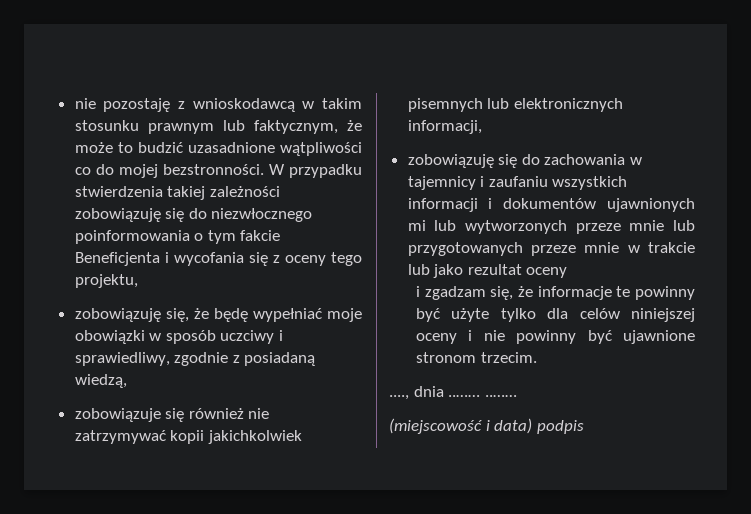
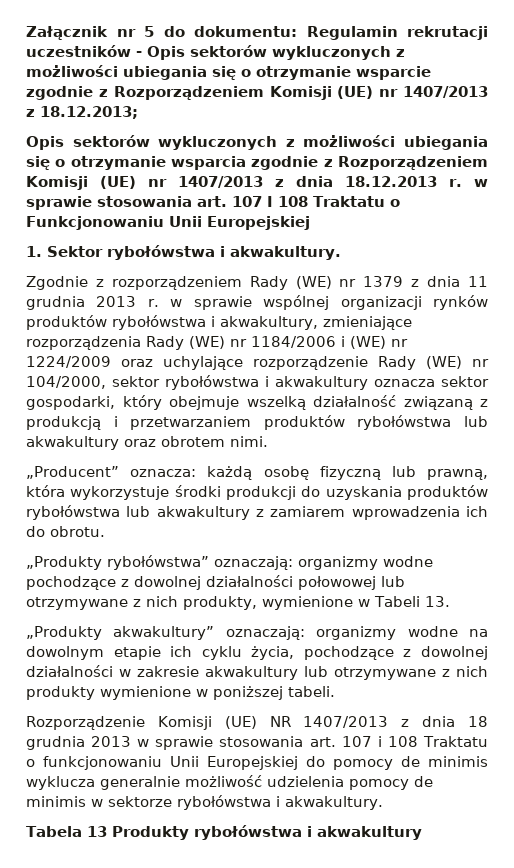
- nie pozostaję z wnioskodawcą w takim stosunku prawnym lub faktycznym, że może to budzić uzasadnione wątpliwości co do mojej bezstronności. W przypadku stwierdzenia takiej zależności zobowiązuję się do niezwłocznego poinformowania o tym fakcie Beneficjenta i wycofania się z oceny tego projektu,
- zobowiązuję się, że będę wypełniać moje obowiązki w sposób uczciwy i sprawiedliwy, zgodnie z posiadaną wiedzą,
- zobowiązuje się również nie zatrzymywać kopii jakichkolwiek pisemnych lub elektronicznych informacji,
- zobowiązuję się do zachowania w tajemnicy i zaufaniu wszystkich informacji i dokumentów ujawnionych mi lub wytworzonych przeze mnie lub przygotowanych przeze mnie w trakcie lub jako rezultat oceny
- i zgadzam się, że informacje te powinny być użyte tylko dla celów niniejszej oceny i nie powinny być ujawnione stronom trzecim.
- ...., dnia ..…… ..……
- (miejscowość i data) podpis
+ Załącznik nr 5 do dokumentu: Regulamin rekrutacji uczestników - Opis sektorów wykluczonych z możliwości ubiegania się o otrzymanie wsparcie zgodnie z Rozporządzeniem Komisji (UE) nr 1407/2013 z 18.12.2013;
+ Opis sektorów wykluczonych z możliwości ubiegania się o otrzymanie wsparcia zgodnie z Rozporządzeniem Komisji (UE) nr 1407/2013 z dnia 18.12.2013 r. w sprawie stosowania art. 107 I 108 Traktatu o Funkcjonowaniu Unii Europejskiej
+ 1. Sektor rybołówstwa i akwakultury.
+ Zgodnie z rozporządzeniem Rady (WE) nr 1379 z dnia 11 grudnia 2013 r. w sprawie wspólnej organizacji rynków produktów rybołówstwa i akwakultury, zmieniające rozporządzenia Rady (WE) nr 1184/2006 i (WE) nr 1224/2009 oraz uchylające rozporządzenie Rady (WE) nr 104/2000, sektor rybołówstwa i akwakultury oznacza sektor gospodarki, który obejmuje wszelką działalność związaną z produkcją i przetwarzaniem produktów rybołówstwa lub akwakultury oraz obrotem nimi.
+ „Producent” oznacza: każdą osobę fizyczną lub prawną, która wykorzystuje środki produkcji do uzyskania produktów rybołówstwa lub akwakultury z zamiarem wprowadzenia ich do obrotu.
+ „Produkty rybołówstwa” oznaczają: organizmy wodne pochodzące z dowolnej działalności połowowej lub otrzymywane z nich produkty, wymienione w Tabeli 13.
+ „Produkty akwakultury” oznaczają: organizmy wodne na dowolnym etapie ich cyklu życia, pochodzące z dowolnej działalności w zakresie akwakultury lub otrzymywane z nich produkty wymienione w poniższej tabeli.
+ Rozporządzenie Komisji (UE) NR 1407/2013 z dnia 18 grudnia 2013 w sprawie stosowania art. 107 i 108 Traktatu o funkcjonowaniu Unii Europejskiej do pomocy de minimis wyklucza generalnie możliwość udzielenia pomocy de minimis w sektorze rybołówstwa i akwakultury.
+ Tabela 13 Produkty rybołówstwa i akwakultury

